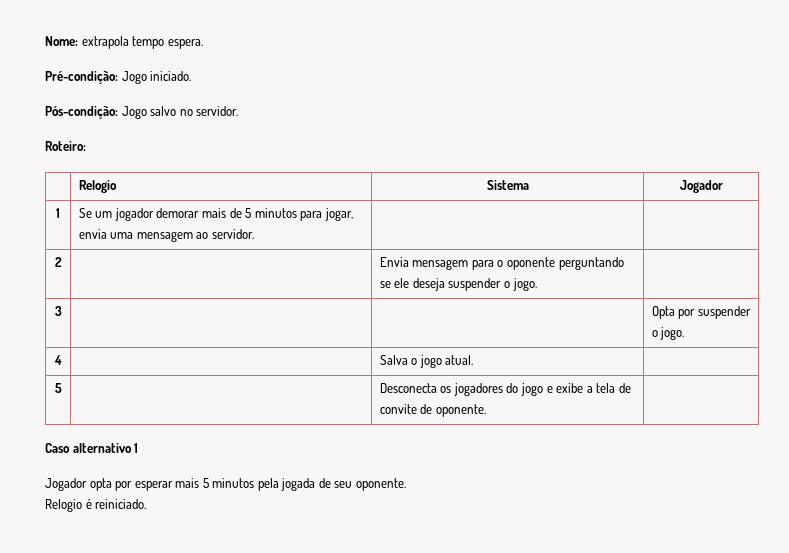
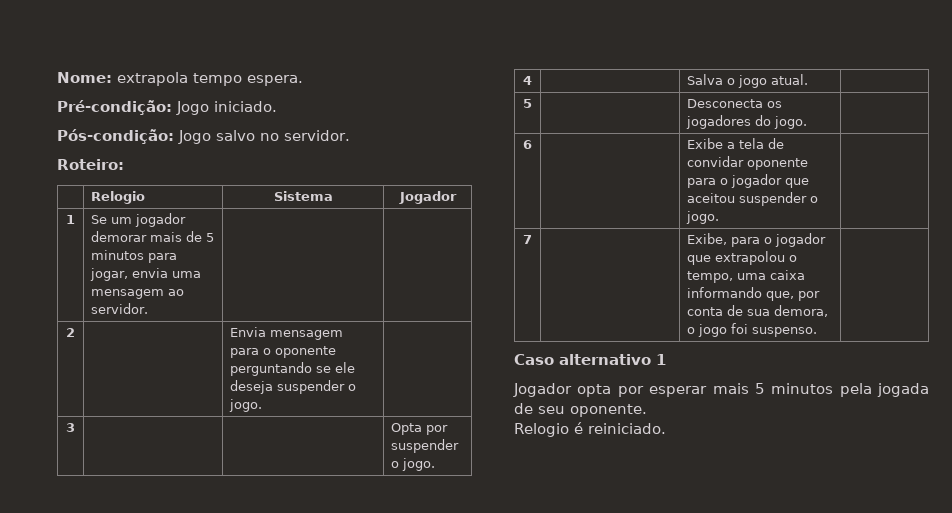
- 5 | | Desconecta os jogadores do jogo e exibe a tela de convite de oponente. |
+ 5 | | Desconecta os jogadores do jogo. |
+ 6 | | Exibe a tela de convidar oponente para o jogador que aceitou suspender o jogo. |
+ 7 | | Exibe, para o jogador que extrapolou o tempo, uma caixa informando que, por conta de sua demora, o jogo foi suspenso. |

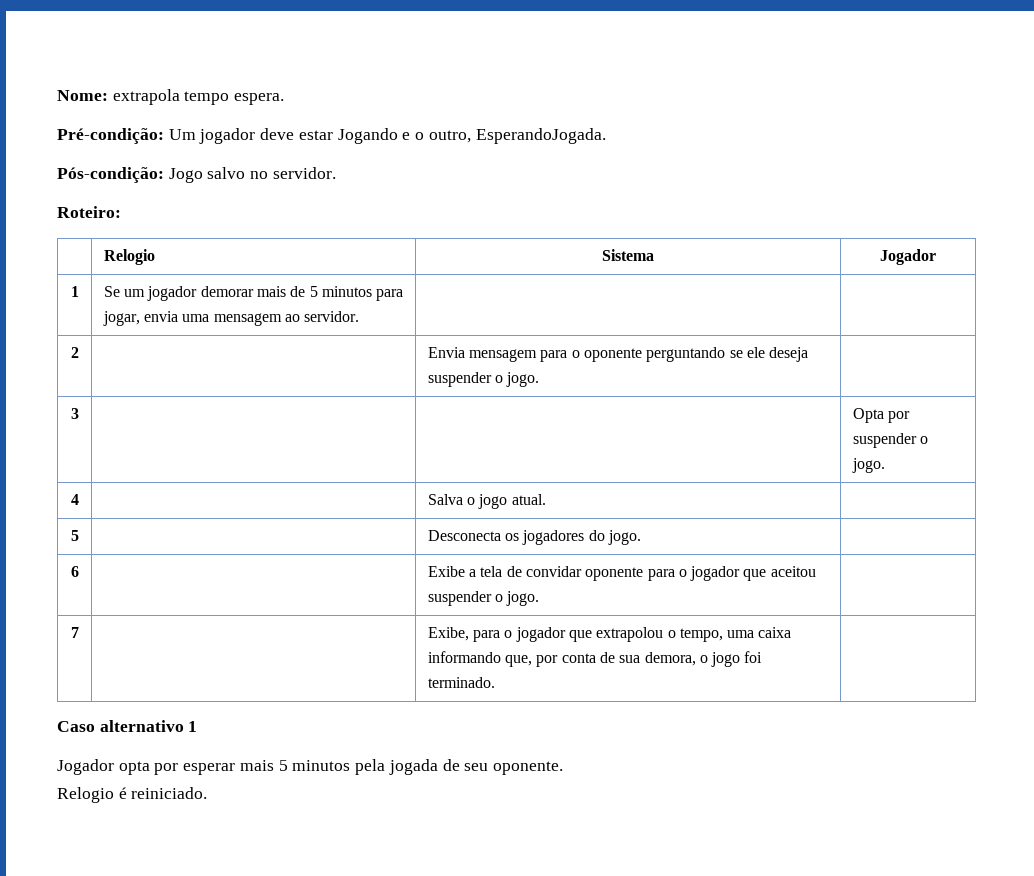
- Pré-condição: Jogo iniciado.
+ Pré-condição: Um jogador deve estar Jogando e o outro, EsperandoJogada.
- 7 | | Exibe, para o jogador que extrapolou o tempo, uma caixa informando que, por conta de sua demora, o jogo foi suspenso. |
+ 7 | | Exibe, para o jogador que extrapolou o tempo, uma caixa informando que, por conta de sua demora, o jogo foi terminado. |

